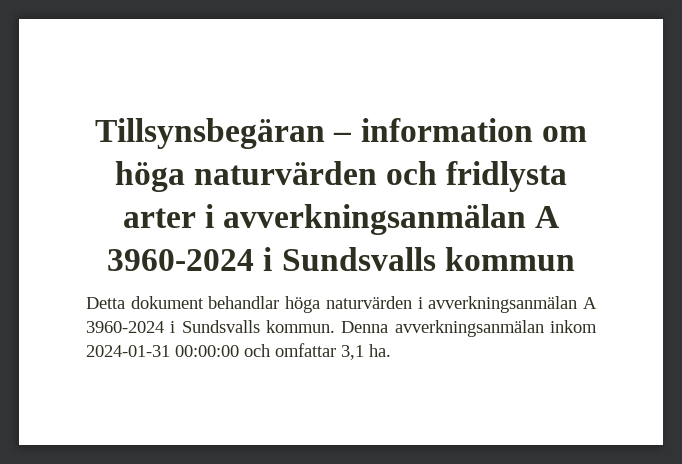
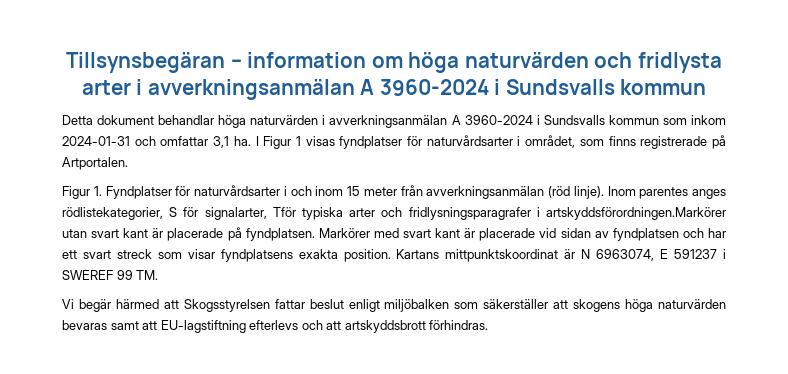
- Detta dokument behandlar höga naturvärden i avverkningsanmälan A 3960-2024 i Sundsvalls kommun. Denna avverkningsanmälan inkom 2024-01-31 00:00:00 och omfattar 3,1 ha.
+ Detta dokument behandlar höga naturvärden i avverkningsanmälan A 3960-2024 i Sundsvalls kommun som inkom 2024-01-31 och omfattar 3,1 ha.
+ I Figur 1 visas fyndplatser för naturvårdsarter i området, som finns registrerade på Artportalen.
+ Figur 1. Fyndplatser för naturvårdsarter i och inom 15 meter från avverkningsanmälan (röd linje). Inom parentes anges rödlistekategorier, S för signalarter, Tför typiska arter och fridlysningsparagrafer i artskyddsförordningen.Markörer utan svart kant är placerade på fyndplatsen. Markörer med svart kant är placerade vid sidan av fyndplatsen och har ett svart streck som visar fyndplatsens exakta position. Kartans mittpunktskoordinat är N 6963074, E 591237 i SWEREF 99 TM.
+ Vi begär härmed att Skogsstyrelsen fattar beslut enligt miljöbalken som säkerställer att skogens höga naturvärden bevaras samt att EU-lagstiftning efterlevs och att artskyddsbrott förhindras.

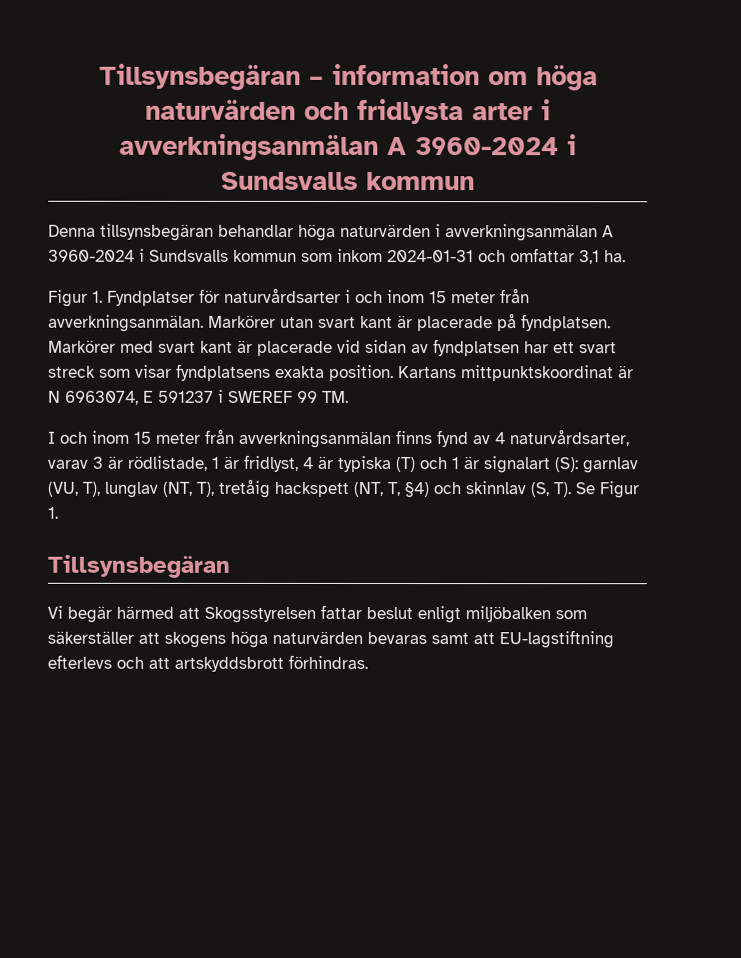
- Detta dokument behandlar höga naturvärden i avverkningsanmälan A 3960-2024 i Sundsvalls kommun som inkom 2024-01-31 och omfattar 3,1 ha. I Figur 1 visas fyndplatser för naturvårdsarter i området, som finns registrerade på Artportalen.
+ Denna tillsynsbegäran behandlar höga naturvärden i avverkningsanmälan A 3960-2024 i Sundsvalls kommun som inkom 2024-01-31 och omfattar 3,1 ha.
- Figur 1. Fyndplatser för naturvårdsarter i och inom 15 meter från avverkningsanmälan (röd linje). Inom parentes anges rödlistekategorier, S för signalarter, Tför typiska arter och fridlysningsparagrafer i artskyddsförordningen.Markörer utan svart kant är placerade på fyndplatsen.
+ Figur 1. Fyndplatser för naturvårdsarter i och inom 15 meter från avverkningsanmälan. Markörer utan svart kant är placerade på fyndplatsen.
- Markörer med svart kant är placerade vid sidan av fyndplatsen och har ett svart streck som visar fyndplatsens exakta position.
+ Markörer med svart kant är placerade vid sidan av fyndplatsen har ett svart streck som visar fyndplatsens exakta position.
+ I och inom 15 meter från avverkningsanmälan finns fynd av 4 naturvårdsarter, varav 3 är rödlistade, 1 är fridlyst, 4 är typiska (T) och 1 är signalart (S): garnlav (VU, T), lunglav (NT, T), tretåig hackspett (NT, T, §4) och skinnlav (S, T). Se Figur 1.
+ Tillsynsbegäran

